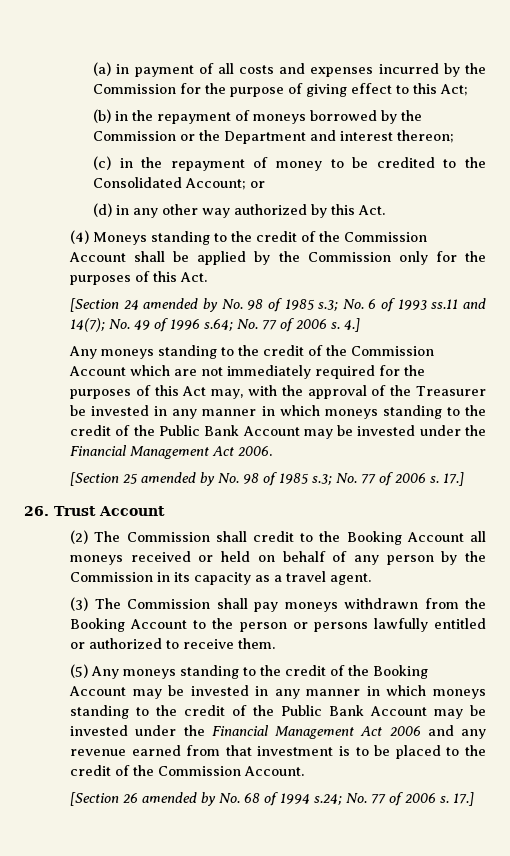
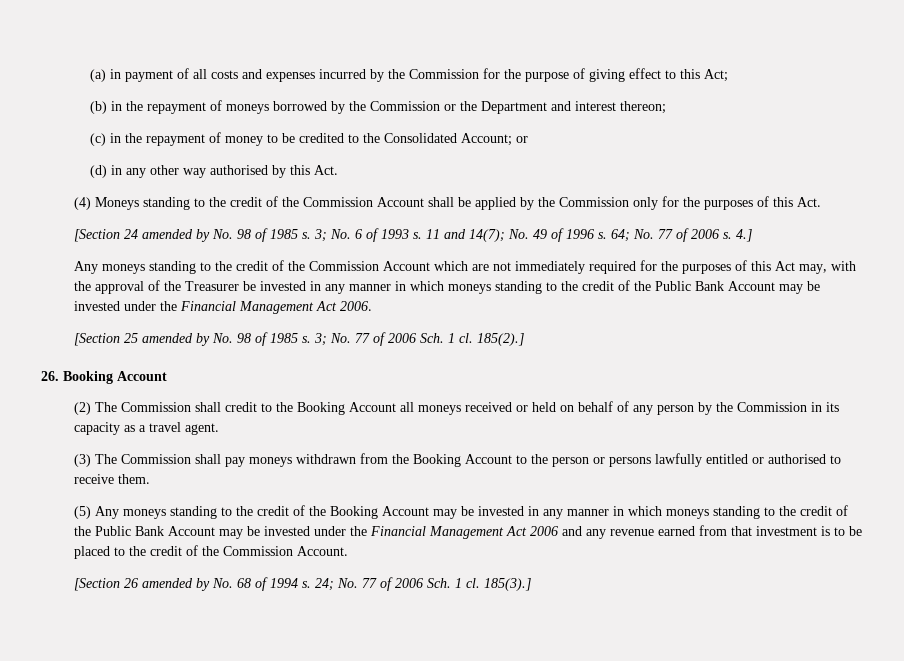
- (d) in any other way authorized by this Act.
+ (d) in any other way authorised by this Act.
- [Section 24 amended by No. 98 of 1985 s.3; No. 6 of 1993 ss.11 and 14(7); No. 49 of 1996 s.64; No. 77 of 2006 s.
+ [Section 24 amended by No. 98 of 1985 s. 3; No. 6 of 1993 s. 11 and 14(7); No. 49 of 1996 s. 64; No. 77 of 2006 s.
- [Section 25 amended by No. 98 of 1985 s.3; No. 77 of 2006 s. 17.]
+ [Section 25 amended by No. 98 of 1985 s. 3; No. 77 of 2006 Sch. 1 cl. 185(2).]
- 26. Trust Account
+ 26. Booking Account
- (3) The Commission shall pay moneys withdrawn from the Booking Account to the person or persons lawfully entitled or authorized to receive them.
+ (3) The Commission shall pay moneys withdrawn from the Booking Account to the person or persons lawfully entitled or authorised to receive them.
- [Section 26 amended by No. 68 of 1994 s.24; No. 77 of 2006 s. 17.]
+ [Section 26 amended by No. 68 of 1994 s. 24; No. 77 of 2006 Sch. 1 cl. 185(3).]

